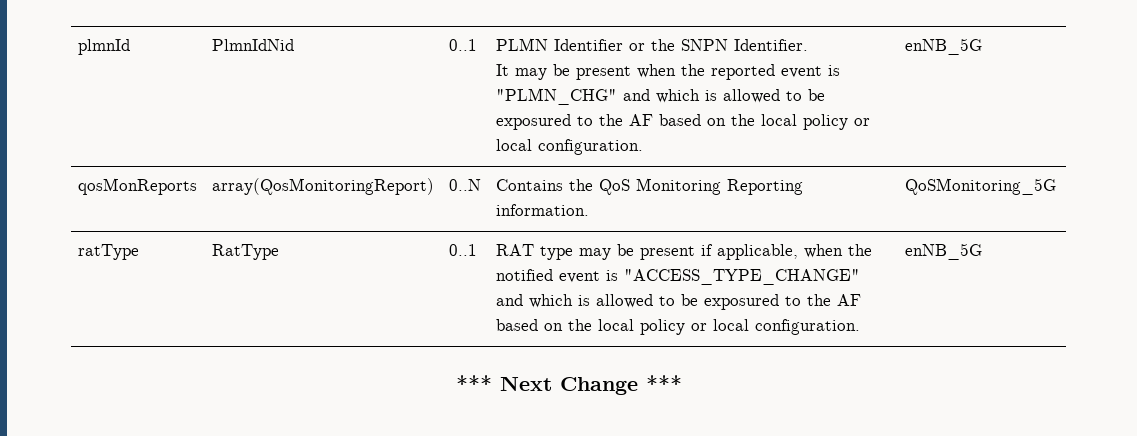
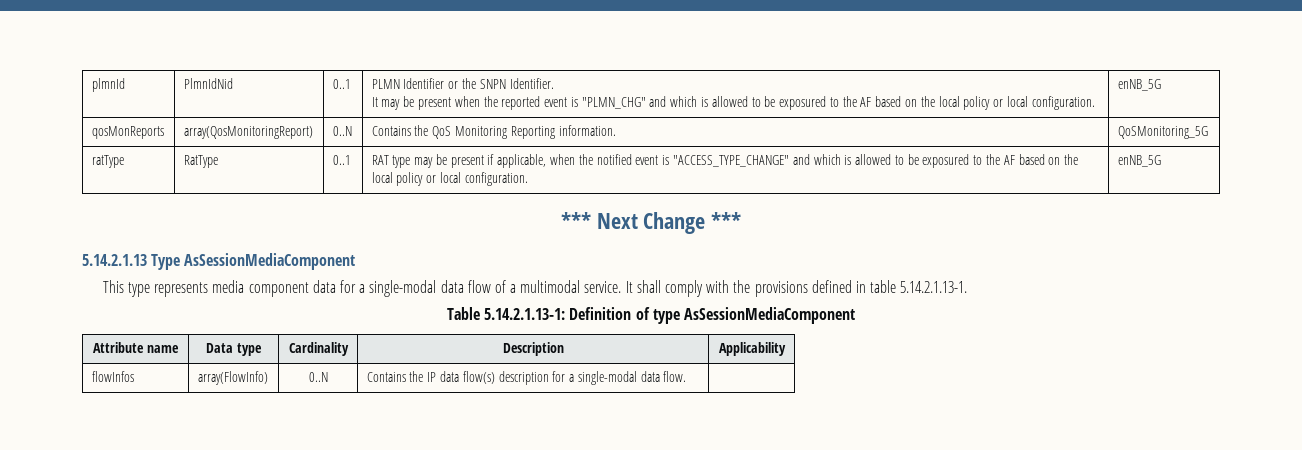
+ 5.14.2.1.13 Type AsSessionMediaComponent
+ This type represents media component data for a single-modal data flow of a multimodal service. It shall comply with the provisions defined in table 5.14.2.1.13-1.
+ Table 5.14.2.1.13-1: Definition of type AsSessionMediaComponent
+ Attribute name | Data type | Cardinality | Description | Applicability
+ flowInfos | array(FlowInfo) | 0..N | Contains the IP data flow(s) description for a single-modal data flow. |

